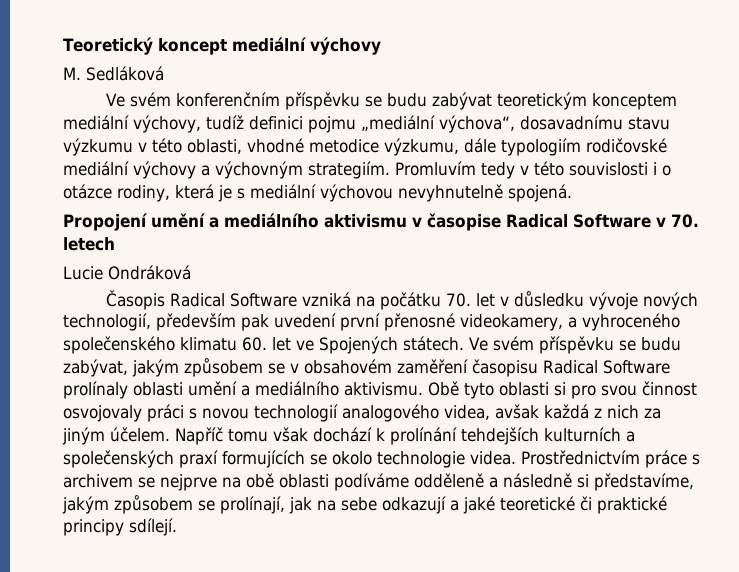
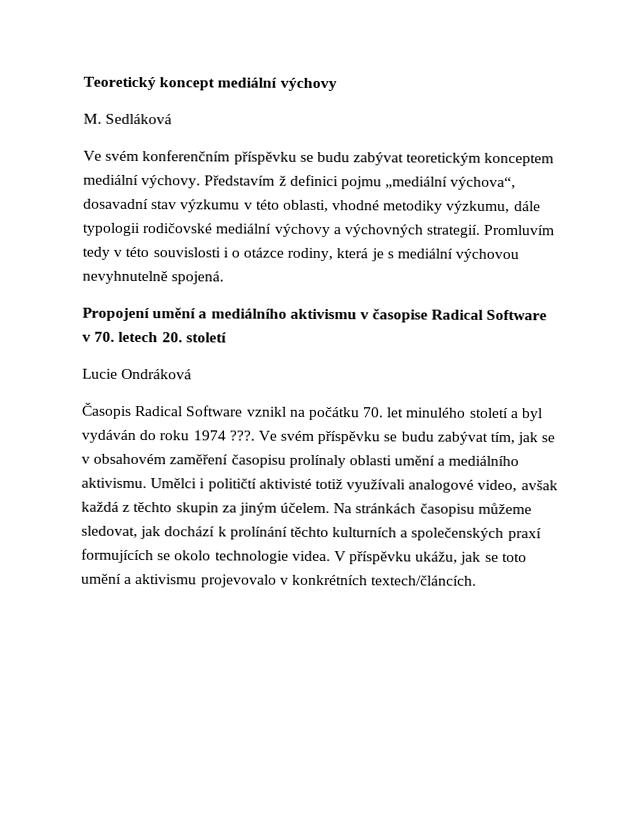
- Ve svém konferenčním příspěvku se budu zabývat teoretickým konceptem mediální výchovy, tudíž definici pojmu „mediální výchova“, dosavadnímu stavu výzkumu v této oblasti, vhodné metodice výzkumu, dále typologiím rodičovské mediální výchovy a výchovným strategiím.
+ Ve svém konferenčním příspěvku se budu zabývat teoretickým konceptem mediální výchovy. Představím ž definici pojmu „mediální výchova“, dosavadní stav výzkumu v této oblasti, vhodné metodiky výzkumu, dále typologii rodičovské mediální výchovy a výchovných strategií.
- Propojení umění a mediálního aktivismu v časopise Radical Software v 70. letech
+ Propojení umění a mediálního aktivismu v časopise Radical Software v 70. letech 20. století
- Časopis Radical Software vzniká na počátku 70. let v důsledku vývoje nových technologií, především pak uvedení první přenosné videokamery, a vyhroceného společenského klimatu 60. let ve Spojených státech.
+ Časopis Radical Software vznikl na počátku 70. let minulého století a byl vydáván do roku 1974 ???.
- Ve svém příspěvku se budu zabývat, jakým způsobem se v obsahovém zaměření časopisu Radical Software prolínaly oblasti umění a mediálního aktivismu.
+ Ve svém příspěvku se budu zabývat tím, jak se v obsahovém zaměření časopisu prolínaly oblasti umění a mediálního aktivismu.
- Obě tyto oblasti si pro svou činnost osvojovaly práci s novou technologií analogového videa, avšak každá z nich za jiným účelem.
+ Umělci i političtí aktivisté totiž využívali analogové video, avšak každá z těchto skupin za jiným účelem.
- Napříč tomu však dochází k prolínání tehdejších kulturních a společenských praxí formujících se okolo technologie videa.
+ Na stránkách časopisu můžeme sledovat, jak dochází k prolínání těchto kulturních a společenských praxí formujících se okolo technologie videa.
- Prostřednictvím práce s archivem se nejprve na obě oblasti podíváme odděleně a následně si představíme, jakým způsobem se prolínají, jak na sebe odkazují a jaké teoretické či praktické principy sdílejí.
+ V příspěvku ukážu, jak se toto umění a aktivismu projevovalo v konkrétních textech/článcích.

